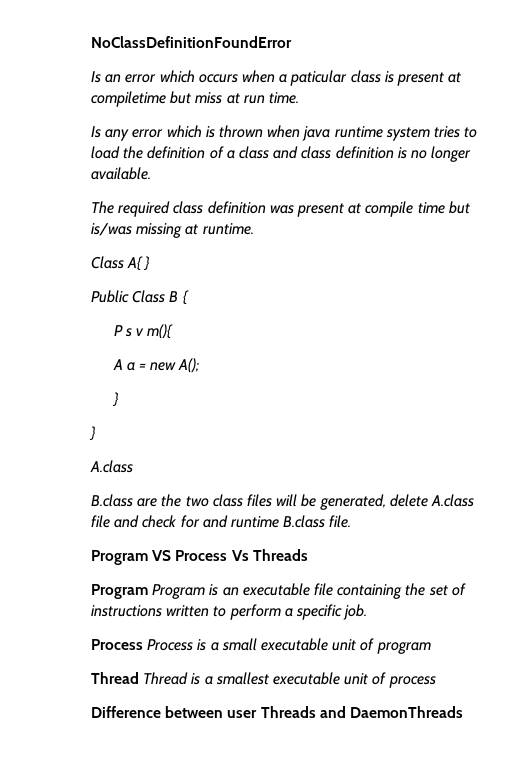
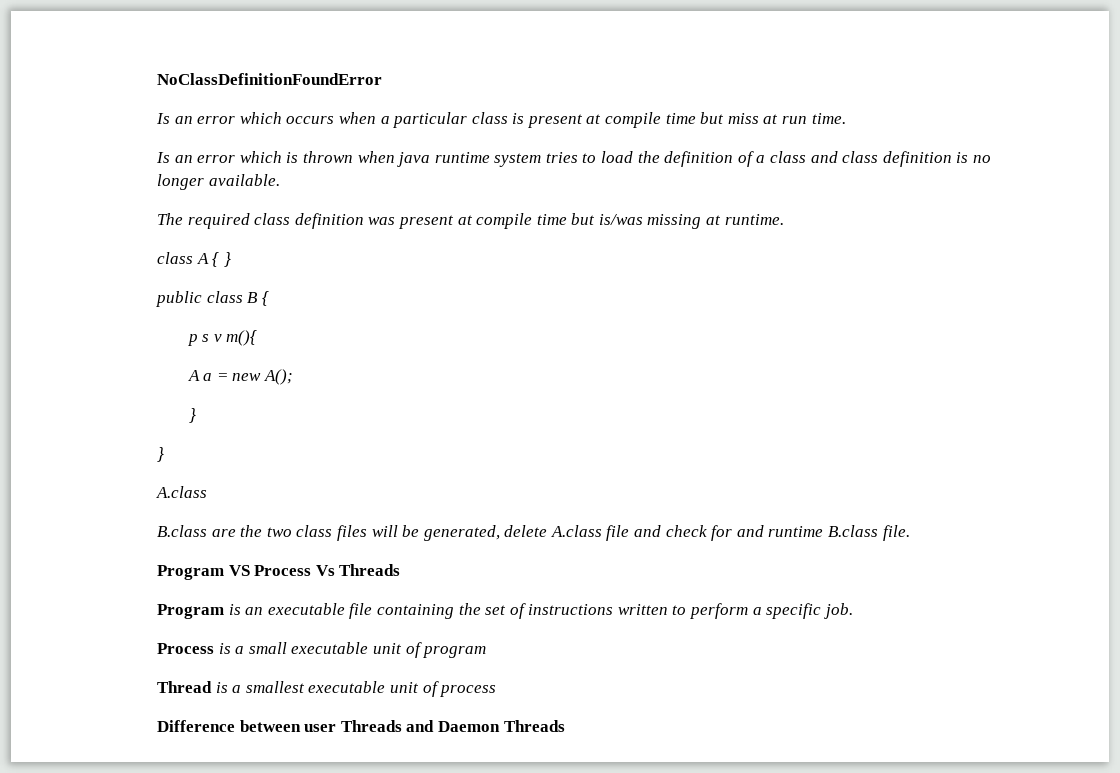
- Is an error which occurs when a paticular class is present at compiletime but miss at run time.
+ Is an error which occurs when a particular class is present at compile time but miss at run time.
- Is any error which is thrown when java runtime system tries to load the definition of a class and class definition is no longer available.
+ Is an error which is thrown when java runtime system tries to load the definition of a class and class definition is no longer available.
- Class A{ }
- Public Class B {
+ class A { }
+ public class B {
- P s v m(){
+ p s v m(){
- Program Program is an executable file containing the set of instructions written to perform a specific job.
+ Program is an executable file containing the set of instructions written to perform a specific job.
- Process Process is a small executable unit of program
+ Process is a small executable unit of program
- Thread Thread is a smallest executable unit of process
+ Thread is a smallest executable unit of process
- Difference between user Threads and DaemonThreads
+ Difference between user Threads and Daemon Threads

